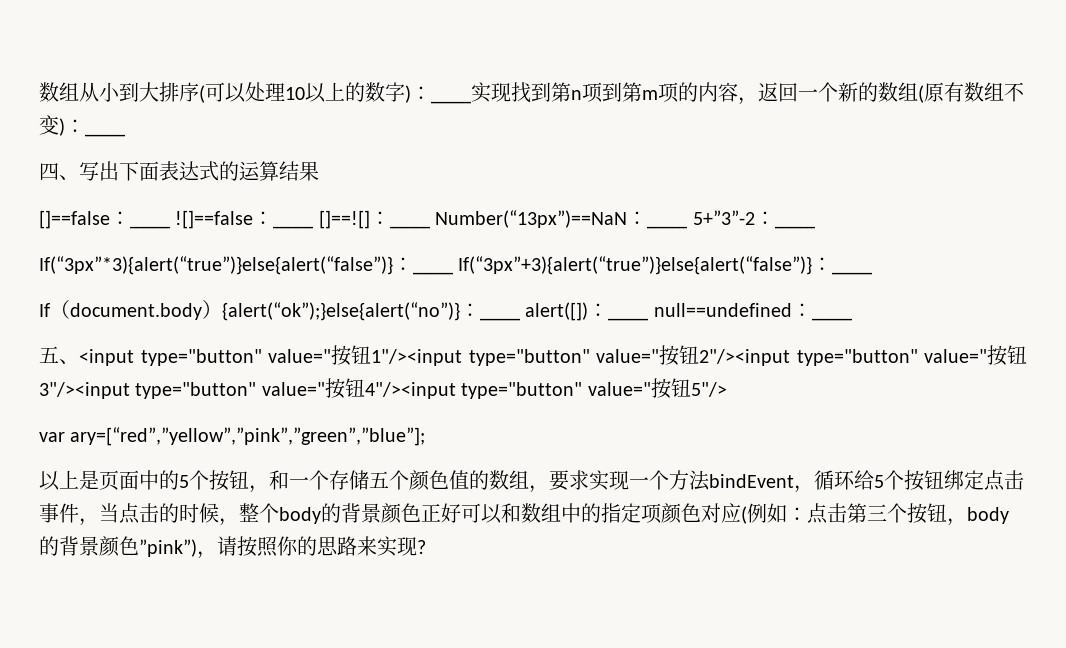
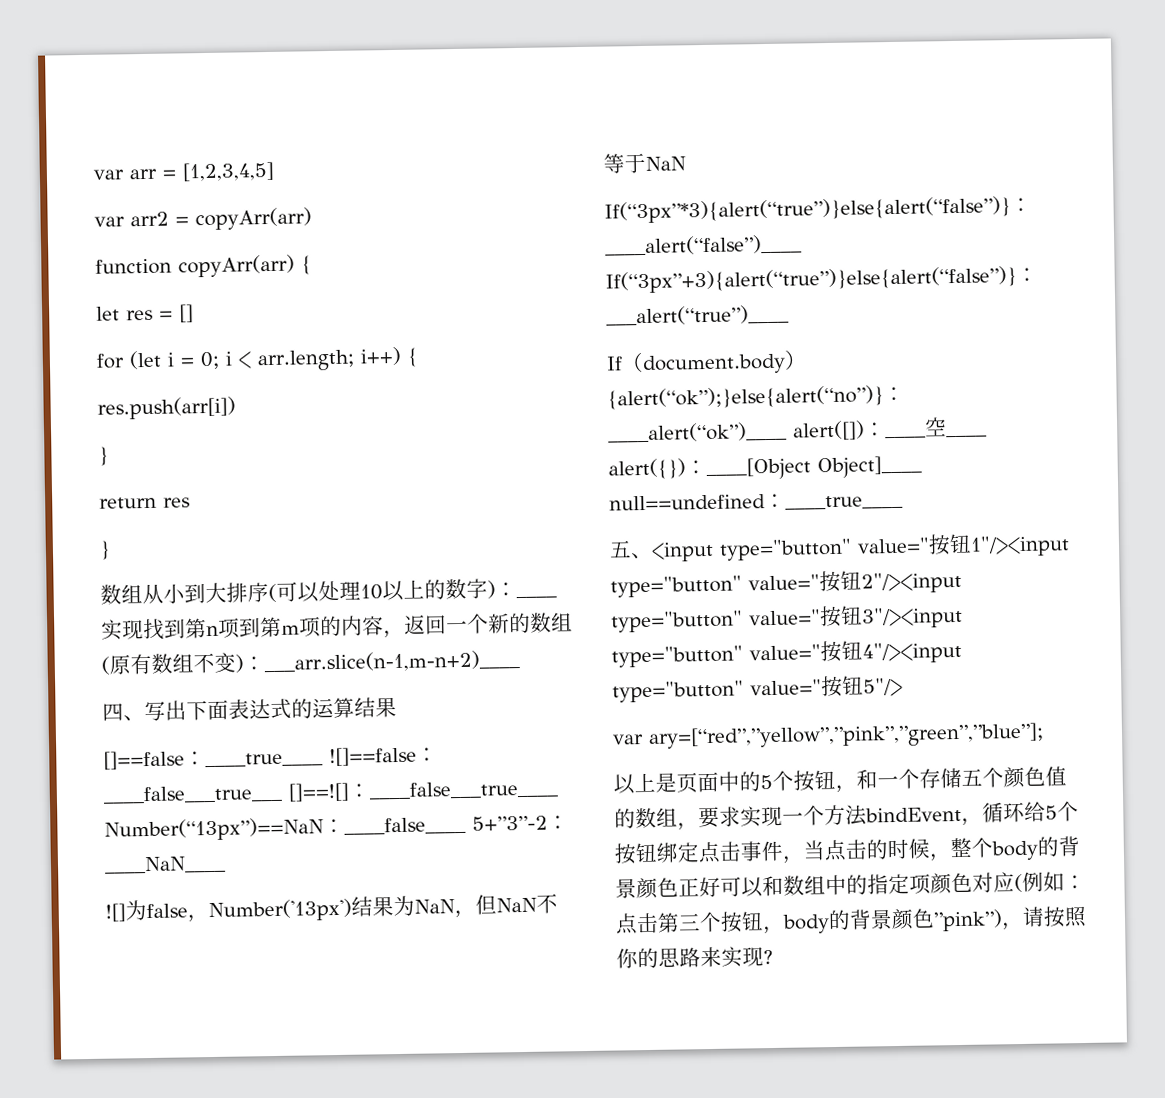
+ var arr = [1,2,3,4,5]
+ var arr2 = copyArr(arr)
+ function copyArr(arr) {
+ let res = []
+ for (let i = 0; i < arr.length; i++) {
+ res.push(arr[i])
+ }
+ return res
+ }
- 数组从小到大排序(可以处理10以上的数字)：____实现找到第n项到第m项的内容，返回一个新的数组(原有数组不变)：____
+ 数组从小到大排序(可以处理10以上的数字)：____实现找到第n项到第m项的内容，返回一个新的数组(原有数组不变)：___arr.slice(n-1,m-n+2)____
- []==false：____ ![]==false：____ []==![]：____ Number(“13px”)==NaN：____ 5+”3”-2：____
- If(“3px”*3){alert(“true”)}else{alert(“false”)}：____ If(“3px”+3){alert(“true”)}else{alert(“false”)}：____
+ []==false：____true____ ![]==false：____false___true___ []==![]：____false___true____ Number(“13px”)==NaN：____false____ 5+”3”-2：____NaN____
+ ![]为false，Number('13px')结果为NaN，但NaN不等于NaN
+ If(“3px”*3){alert(“true”)}else{alert(“false”)}：____alert(“false”)____ If(“3px”+3){alert(“true”)}else{alert(“false”)}：___alert(“true”)____
- If（document.body）{alert(“ok”);}else{alert(“no”)}：____ alert([])：____ null==undefined：____
+ If（document.body）{alert(“ok”);}else{alert(“no”)}：____alert(“ok”)____ alert([])：____空____ alert({})：____[Object Object]____ null==undefined：____true____

